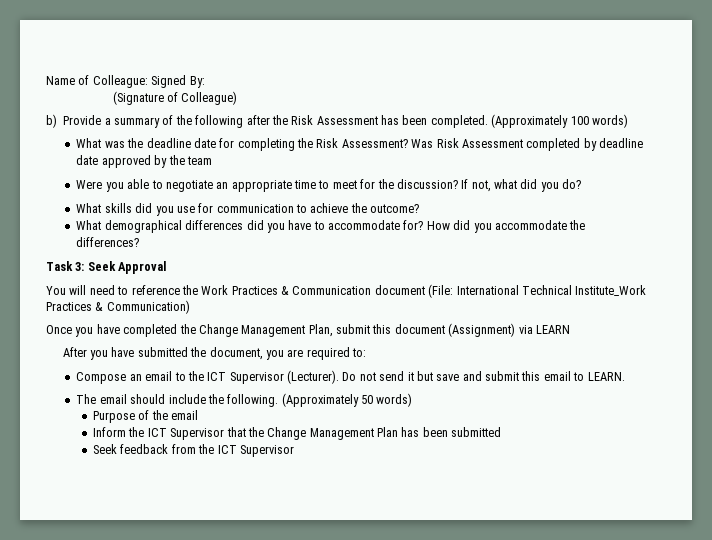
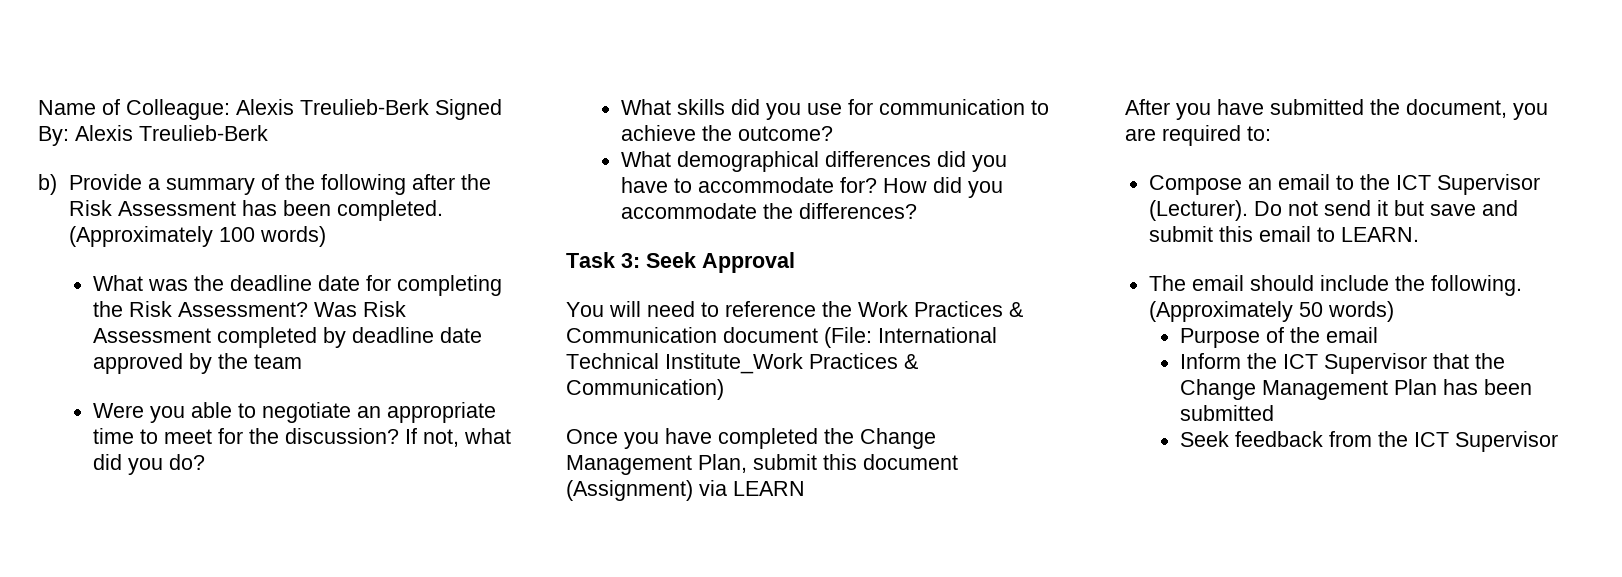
- Name of Colleague: Signed By:
- (Signature of Colleague)
+ Name of Colleague: Alexis Treulieb-Berk Signed By: Alexis Treulieb-Berk

